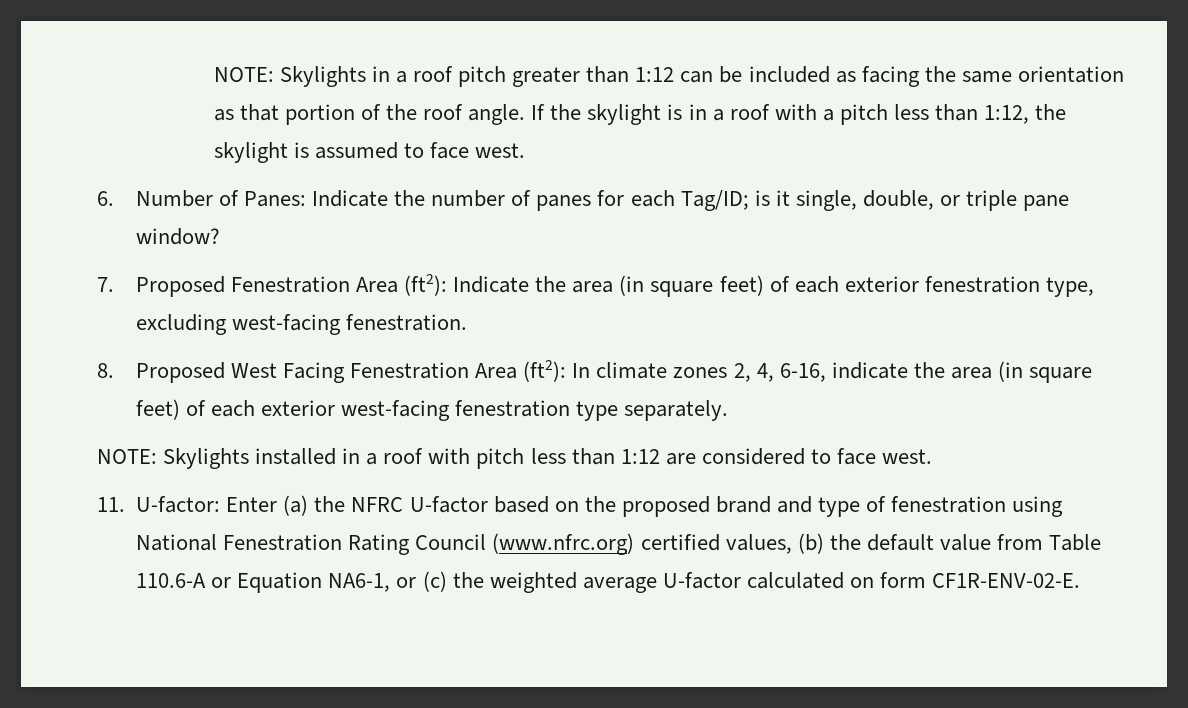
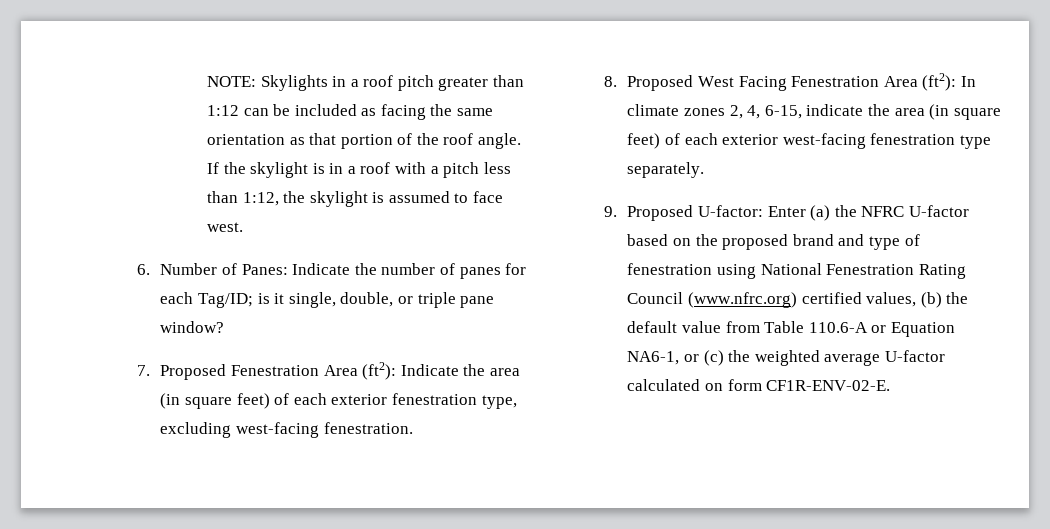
- 8. Proposed West Facing Fenestration Area (ft2): In climate zones 2, 4, 6-16, indicate the area (in square feet) of each exterior west-facing fenestration type separately.
+ 8. Proposed West Facing Fenestration Area (ft2): In climate zones 2, 4, 6-15, indicate the area (in square feet) of each exterior west-facing fenestration type separately.
- NOTE: Skylights installed in a roof with pitch less than 1:12 are considered to face west.
- 11. U-factor: Enter (a) the NFRC U-factor based on the proposed brand and type of fenestration using National Fenestration Rating Council (www.nfrc.org) certified values, (b) the default value from Table 110.6-A or Equation NA6-1, or (c) the weighted average U-factor calculated on form CF1R-ENV-02-E.
+ 9. Proposed U-factor: Enter (a) the NFRC U-factor based on the proposed brand and type of fenestration using National Fenestration Rating Council (www.nfrc.org) certified values, (b) the default value from Table 110.6-A or Equation NA6-1, or (c) the weighted average U-factor calculated on form CF1R-ENV-02-E.

